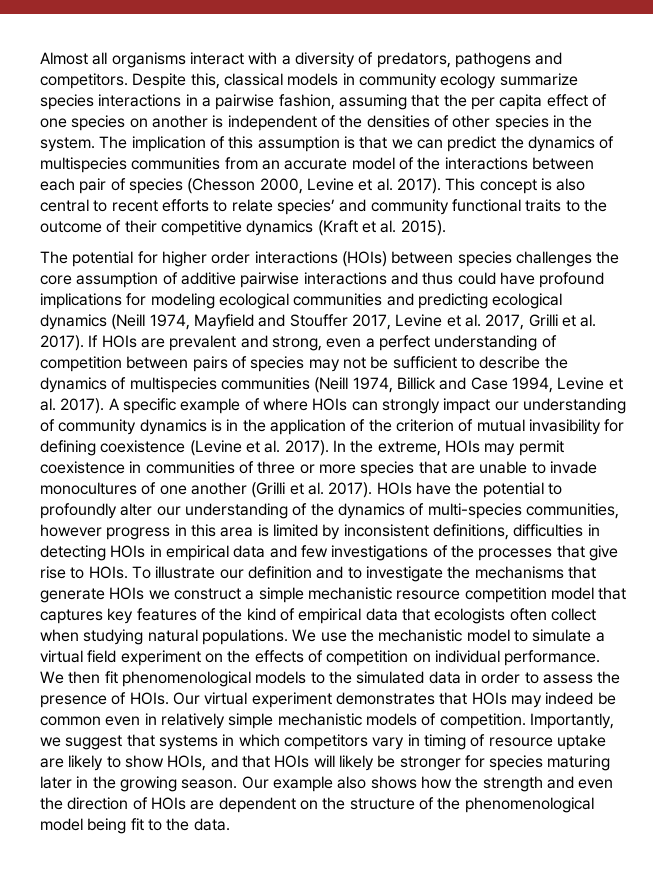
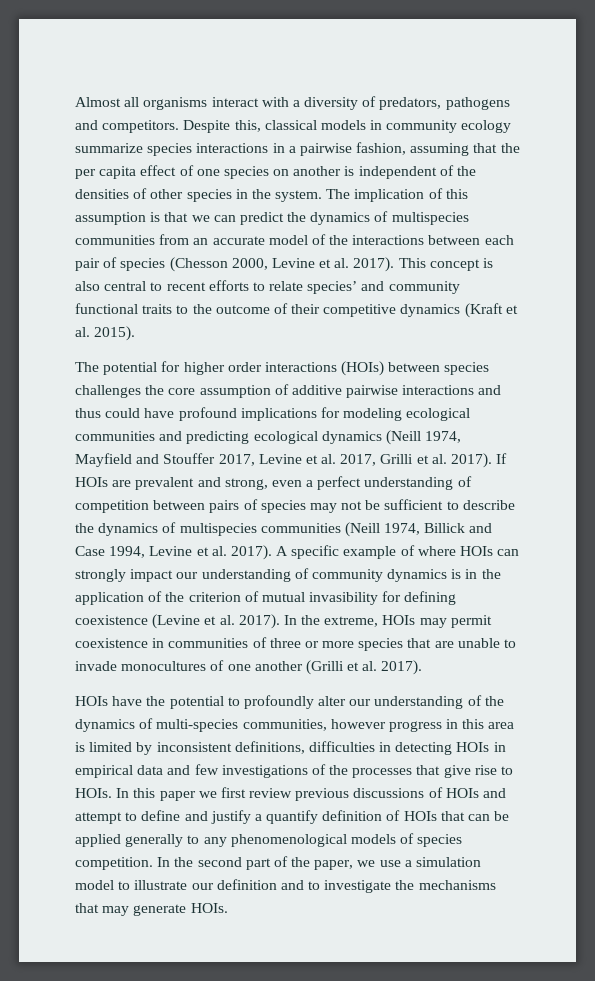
- In the extreme, HOIs may permit coexistence in communities of three or more species that are unable to invade monocultures of one another (Grilli et al. 2017). HOIs have the potential to profoundly alter our understanding of the dynamics of multi-species communities, however progress in this area is limited by inconsistent definitions, difficulties in detecting HOIs in empirical data and few investigations of the processes that give rise to HOIs.
+ In the extreme, HOIs may permit coexistence in communities of three or more species that are unable to invade monocultures of one another (Grilli et al. 2017).
+ HOIs have the potential to profoundly alter our understanding of the dynamics of multi-species communities, however progress in this area is limited by inconsistent definitions, difficulties in detecting HOIs in empirical data and few investigations of the processes that give rise to HOIs.
- To illustrate our definition and to investigate the mechanisms that generate HOIs we construct a simple mechanistic resource competition model that captures key features of the kind of empirical data that ecologists often collect when studying natural populations. We use the mechanistic model to simulate a virtual field experiment on the effects of competition on individual performance. We then fit phenomenological models to the simulated data in order to assess the presence of HOIs. Our virtual experiment demonstrates that HOIs may indeed be common even in relatively simple mechanistic models of competition. Importantly, we suggest that systems in which competitors vary in timing of resource uptake are likely to show HOIs, and that HOIs will likely be stronger for species maturing later in the growing season. Our example also shows how the strength and even the direction of HOIs are dependent on the structure of the phenomenological model being fit to the data.
+ In this paper we first review previous discussions of HOIs and attempt to define and justify a quantify definition of HOIs that can be applied generally to any phenomenological models of species competition. In the second part of the paper, we use a simulation model to illustrate our definition and to investigate the mechanisms that may generate HOIs.

